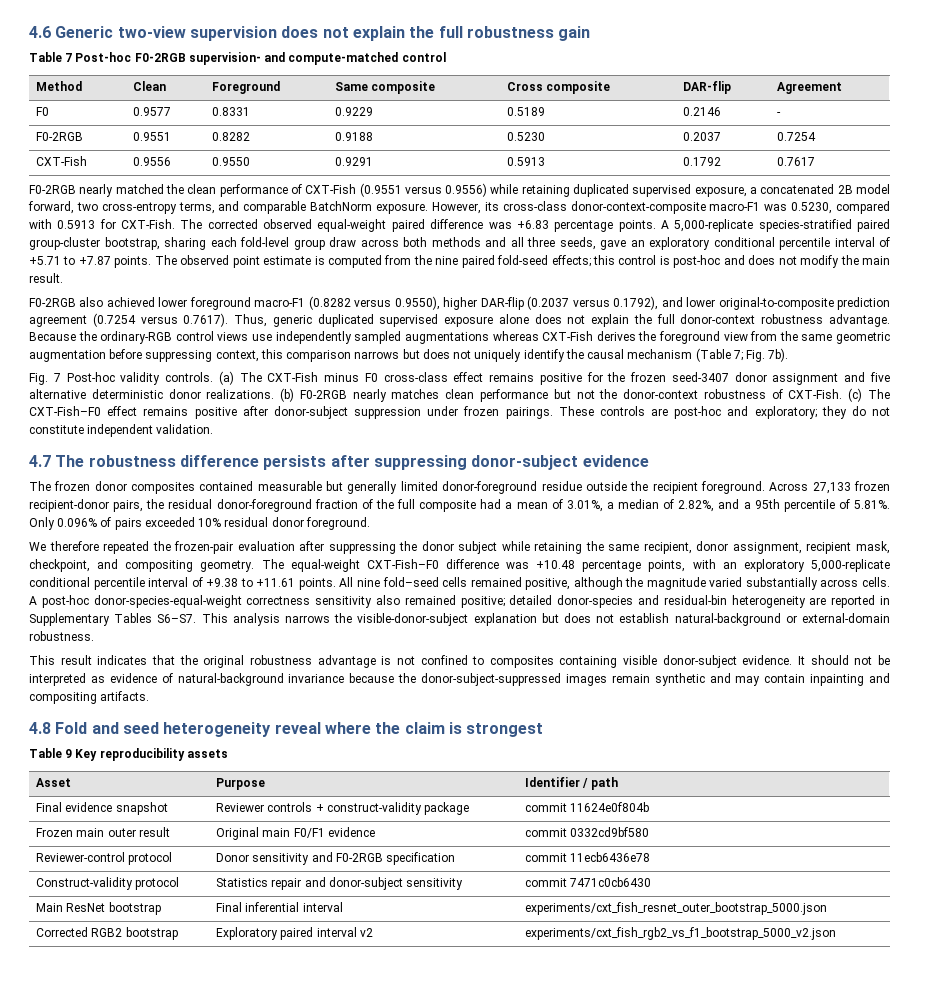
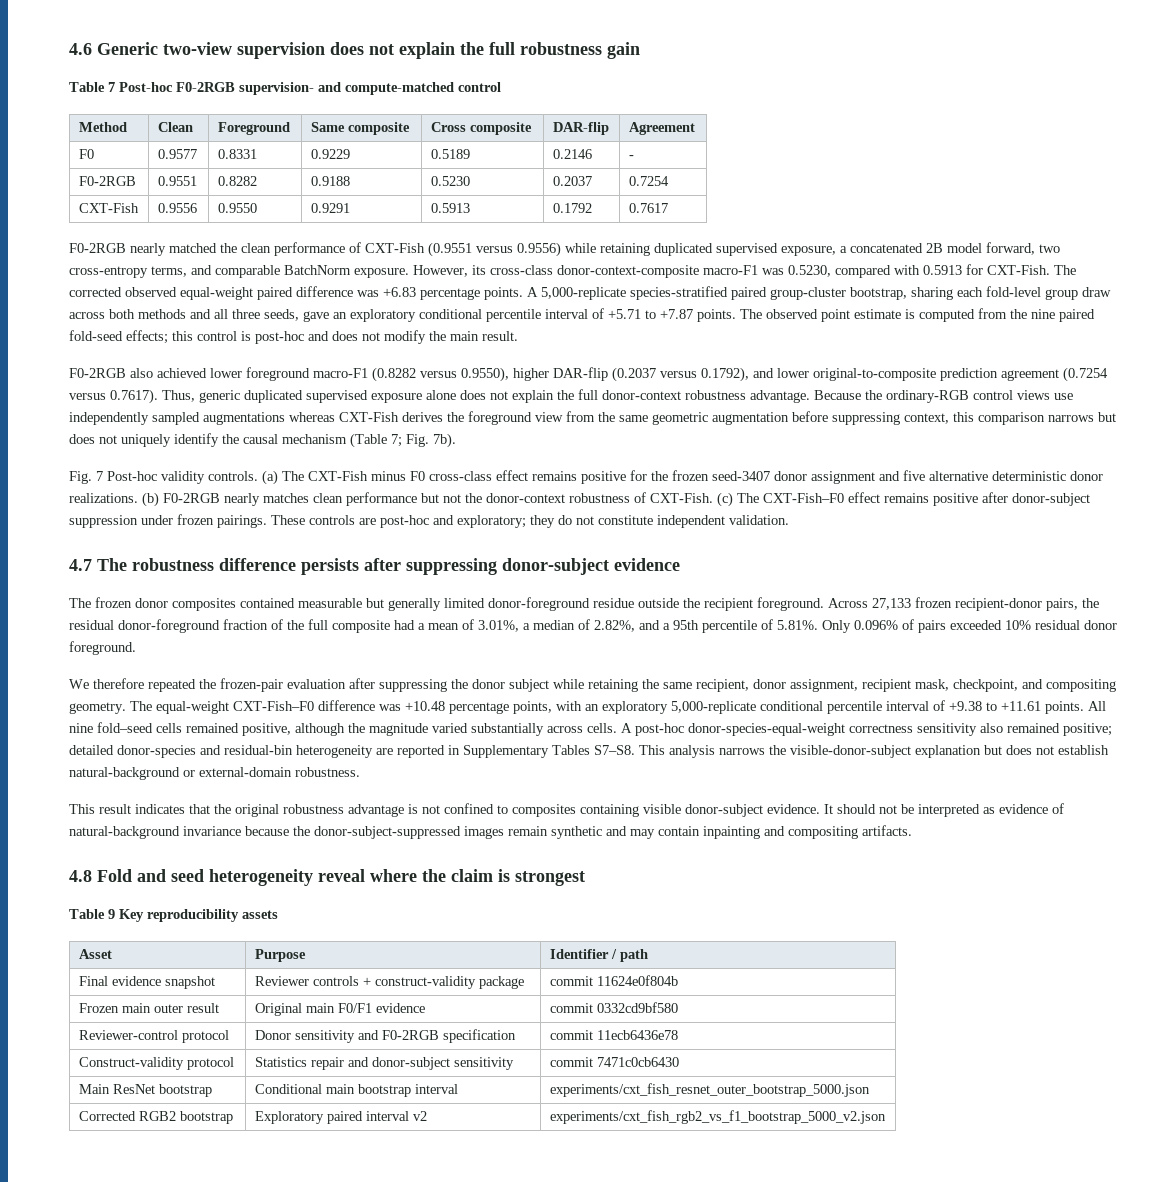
- A post-hoc donor-species-equal-weight correctness sensitivity also remained positive; detailed donor-species and residual-bin heterogeneity are reported in Supplementary Tables S6–S7.
+ A post-hoc donor-species-equal-weight correctness sensitivity also remained positive; detailed donor-species and residual-bin heterogeneity are reported in Supplementary Tables S7–S8.
- Main ResNet bootstrap | Final inferential interval | experiments/cxt_fish_resnet_outer_bootstrap_5000.json
+ Main ResNet bootstrap | Conditional main bootstrap interval | experiments/cxt_fish_resnet_outer_bootstrap_5000.json

